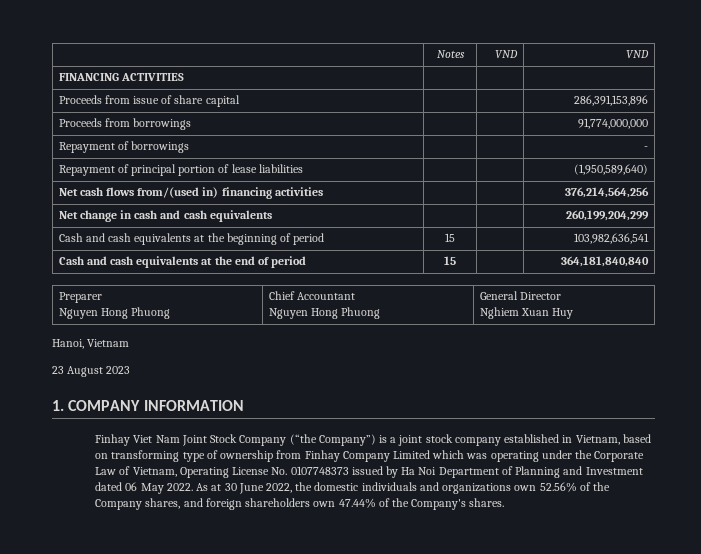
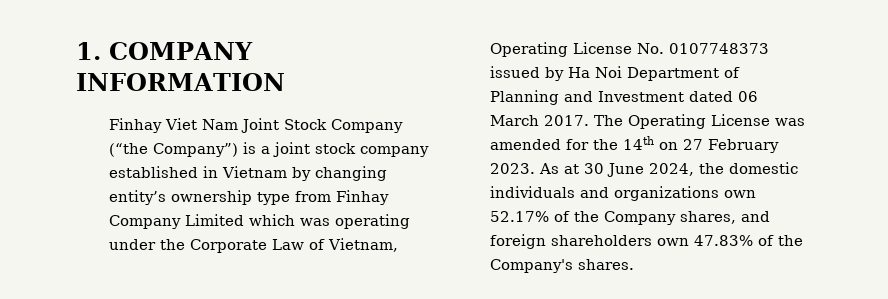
- | Notes | VND | VND
- FINANCING ACTIVITIES | | |
- Proceeds from issue of share capital | | | 286,391,153,896
- Proceeds from borrowings | | | 91,774,000,000
- Repayment of borrowings | | | -
- Repayment of principal portion of lease liabilities | | | (1,950,589,640)
- Net cash flows from/(used in) financing activities | | | 376,214,564,256
- Net change in cash and cash equivalents | | | 260,199,204,299
- Cash and cash equivalents at the beginning of period | 15 | | 103,982,636,541
- Cash and cash equivalents at the end of period | 15 | | 364,181,840,840
- Preparer
- Nguyen Hong Phuong | Chief Accountant
- Nguyen Hong Phuong | General Director
- Nghiem Xuan Huy
- Hanoi, Vietnam
- 23 August 2023
- Finhay Viet Nam Joint Stock Company (“the Company”) is a joint stock company established in Vietnam, based on transforming type of ownership from Finhay Company Limited which was operating under the Corporate Law of Vietnam, Operating License No. 0107748373 issued by Ha Noi Department of Planning and Investment dated 06 May 2022.
+ Finhay Viet Nam Joint Stock Company (“the Company”) is a joint stock company established in Vietnam by changing entity’s ownership type from Finhay Company Limited which was operating under the Corporate Law of Vietnam, Operating License No. 0107748373 issued by Ha Noi Department of Planning and Investment dated 06 March 2017. The Operating License was amended for the 14th on 27 February 2023.
- As at 30 June 2022, the domestic individuals and organizations own 52.56% of the Company shares, and foreign shareholders own 47.44% of the Company's shares.
+ As at 30 June 2024, the domestic individuals and organizations own 52.17% of the Company shares, and foreign shareholders own 47.83% of the Company's shares.

